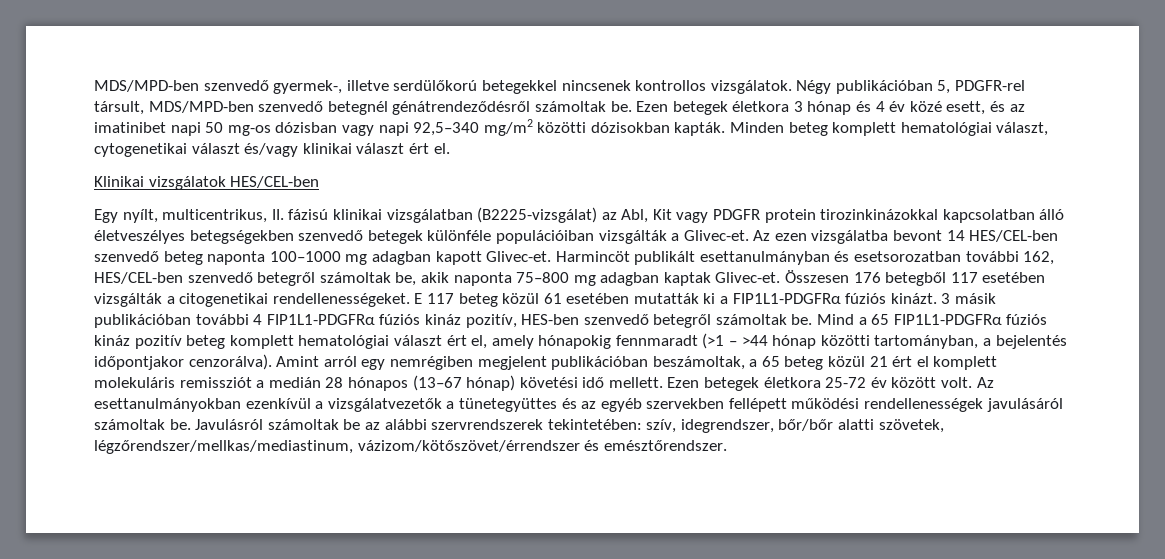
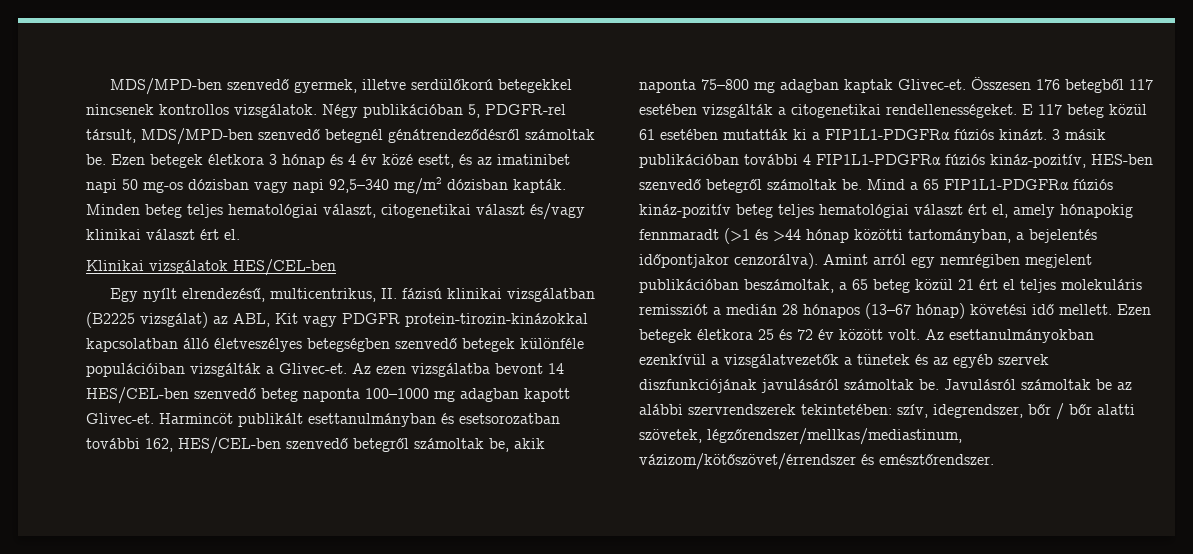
- MDS/MPD-ben szenvedő gyermek-, illetve serdülőkorú betegekkel nincsenek kontrollos vizsgálatok.
+ MDS/MPD-ben szenvedő gyermek, illetve serdülőkorú betegekkel nincsenek kontrollos vizsgálatok.
- Ezen betegek életkora 3 hónap és 4 év közé esett, és az imatinibet napi 50 mg-os dózisban vagy napi 92,5–340 mg/m2 közötti dózisokban kapták.
+ Ezen betegek életkora 3 hónap és 4 év közé esett, és az imatinibet napi 50 mg-os dózisban vagy napi 92,5–340 mg/m2 dózisban kapták.
- Minden beteg komplett hematológiai választ, cytogenetikai választ és/vagy klinikai választ ért el.
+ Minden beteg teljes hematológiai választ, citogenetikai választ és/vagy klinikai választ ért el.
- Egy nyílt, multicentrikus, II. fázisú klinikai vizsgálatban (B2225-vizsgálat) az Abl, Kit vagy PDGFR protein tirozinkinázokkal kapcsolatban álló életveszélyes betegségekben szenvedő betegek különféle populációiban vizsgálták a Glivec-et.
+ Egy nyílt elrendezésű, multicentrikus, II. fázisú klinikai vizsgálatban (B2225 vizsgálat) az ABL, Kit vagy PDGFR protein-tirozin-kinázokkal kapcsolatban álló életveszélyes betegségben szenvedő betegek különféle populációiban vizsgálták a Glivec-et.
- 3 másik publikációban további 4 FIP1L1-PDGFRα fúziós kináz pozitív, HES-ben szenvedő betegről számoltak be.
+ 3 másik publikációban további 4 FIP1L1-PDGFRα fúziós kináz-pozitív, HES-ben szenvedő betegről számoltak be.
- Mind a 65 FIP1L1-PDGFRα fúziós kináz pozitív beteg komplett hematológiai választ ért el, amely hónapokig fennmaradt (>1 – >44 hónap közötti tartományban, a bejelentés időpontjakor cenzorálva).
+ Mind a 65 FIP1L1-PDGFRα fúziós kináz-pozitív beteg teljes hematológiai választ ért el, amely hónapokig fennmaradt (>1 és >44 hónap közötti tartományban, a bejelentés időpontjakor cenzorálva).
- Amint arról egy nemrégiben megjelent publikációban beszámoltak, a 65 beteg közül 21 ért el komplett molekuláris remissziót a medián 28 hónapos (13–67 hónap) követési idő mellett.
+ Amint arról egy nemrégiben megjelent publikációban beszámoltak, a 65 beteg közül 21 ért el teljes molekuláris remissziót a medián 28 hónapos (13–67 hónap) követési idő mellett.
- Ezen betegek életkora 25-72 év között volt.
+ Ezen betegek életkora 25 és 72 év között volt.
- Az esettanulmányokban ezenkívül a vizsgálatvezetők a tünetegyüttes és az egyéb szervekben fellépett működési rendellenességek javulásáról számoltak be.
+ Az esettanulmányokban ezenkívül a vizsgálatvezetők a tünetek és az egyéb szervek diszfunkciójának javulásáról számoltak be.
- Javulásról számoltak be az alábbi szervrendszerek tekintetében: szív, idegrendszer, bőr/bőr alatti szövetek, légzőrendszer/mellkas/mediastinum, vázizom/kötőszövet/érrendszer és emésztőrendszer.
+ Javulásról számoltak be az alábbi szervrendszerek tekintetében: szív, idegrendszer, bőr / bőr alatti szövetek, légzőrendszer/mellkas/mediastinum, vázizom/kötőszövet/érrendszer és emésztőrendszer.

